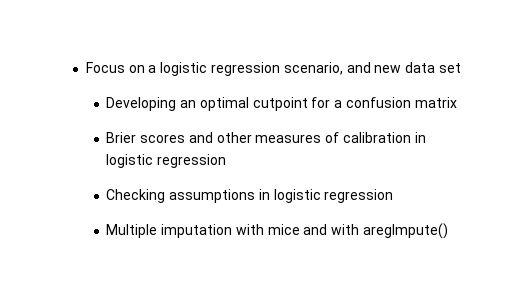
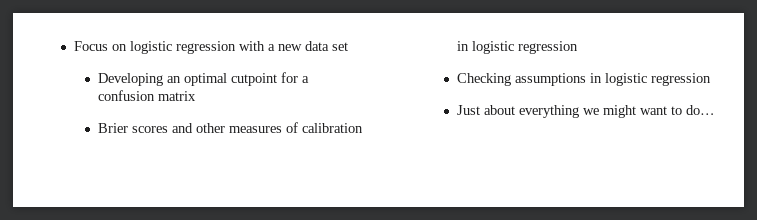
- Focus on a logistic regression scenario, and new data set
+ Focus on logistic regression with a new data set
- Multiple imputation with mice and with aregImpute()
+ Just about everything we might want to do…

